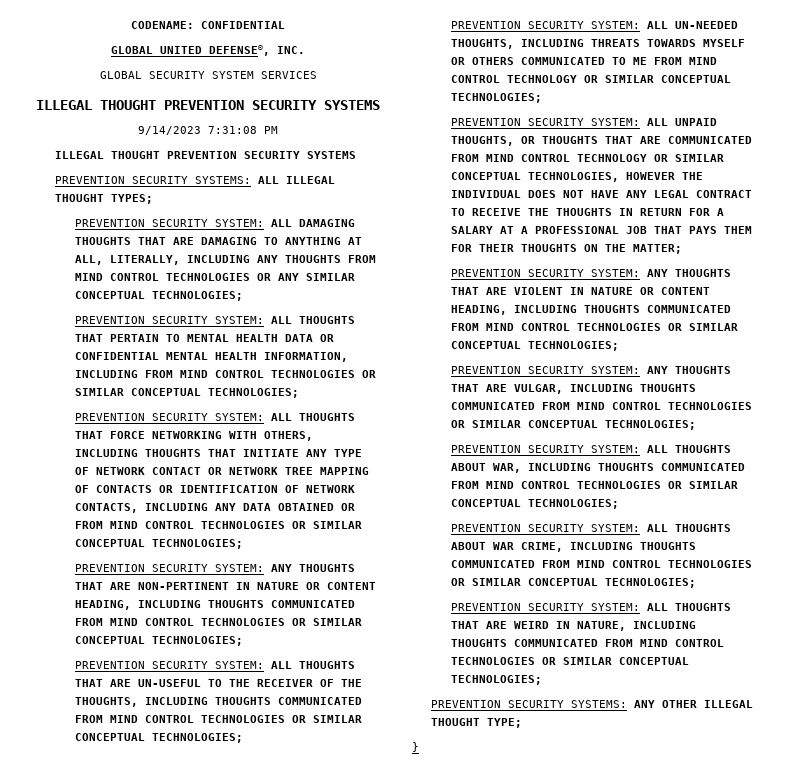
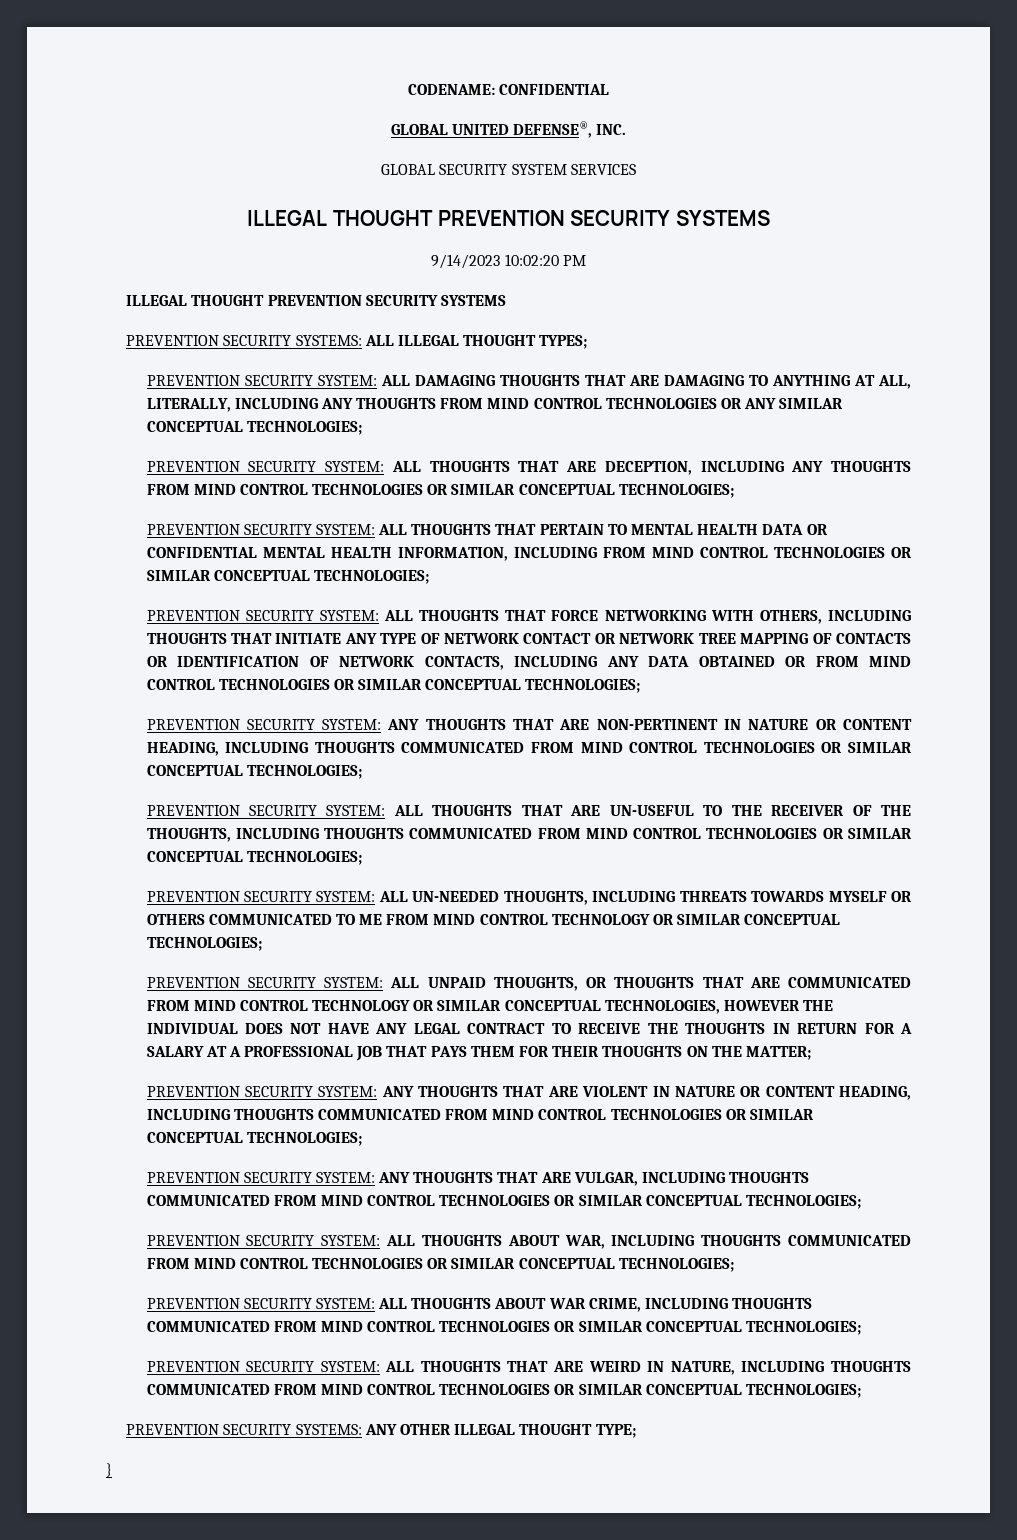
- 9/14/2023 7:31:08 PM
+ 9/14/2023 10:02:20 PM
+ PREVENTION SECURITY SYSTEM: ALL THOUGHTS THAT ARE DECEPTION, INCLUDING ANY THOUGHTS FROM MIND CONTROL TECHNOLOGIES OR SIMILAR CONCEPTUAL TECHNOLOGIES;

